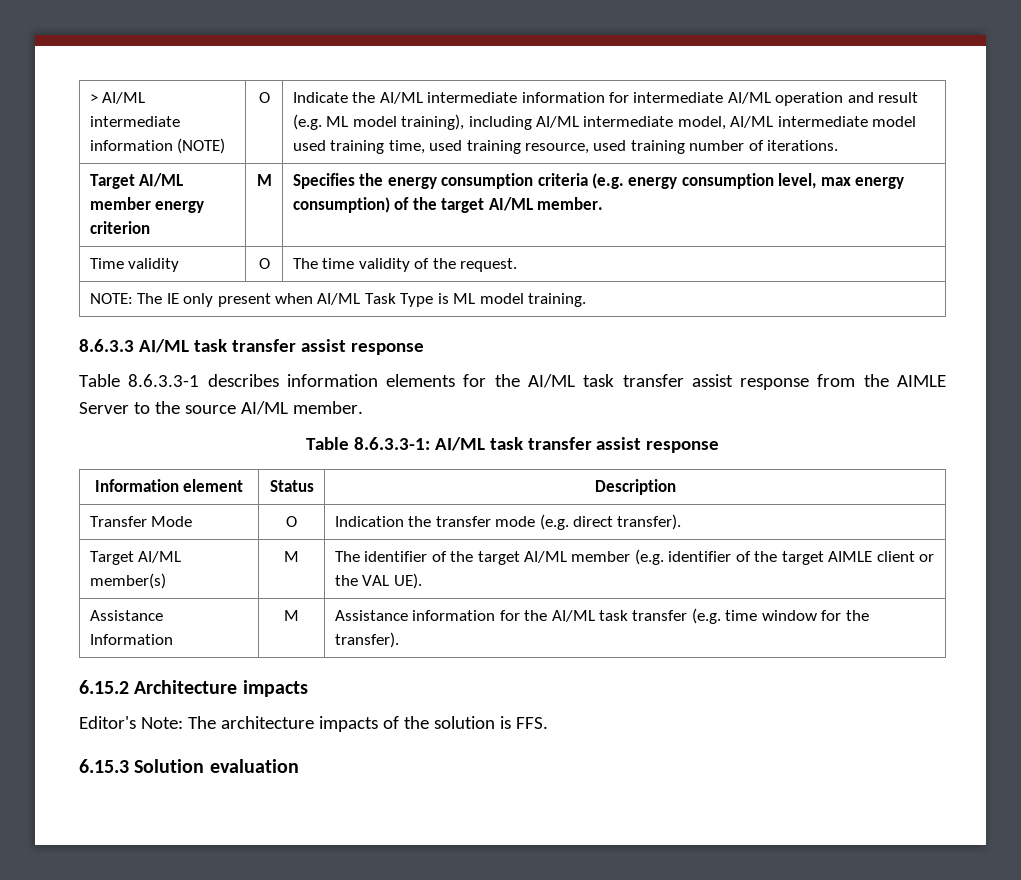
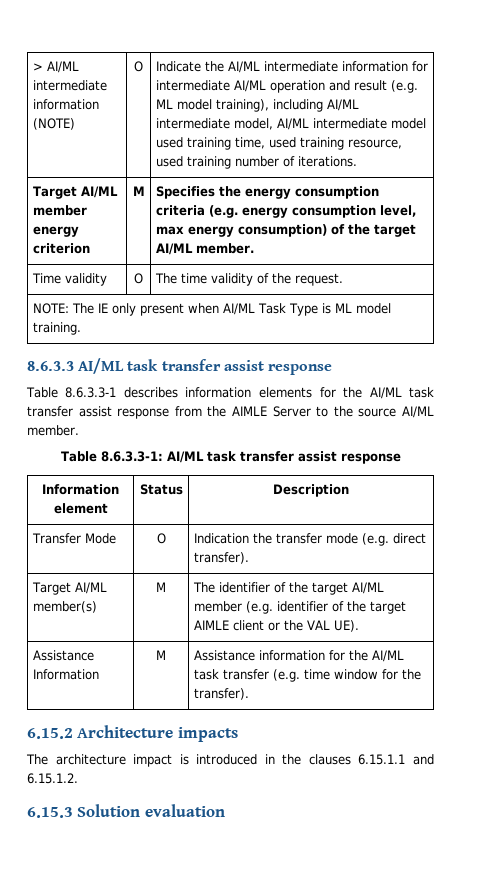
- Editor's Note: The architecture impacts of the solution is FFS.
+ The architecture impact is introduced in the clauses 6.15.1.1 and 6.15.1.2.

